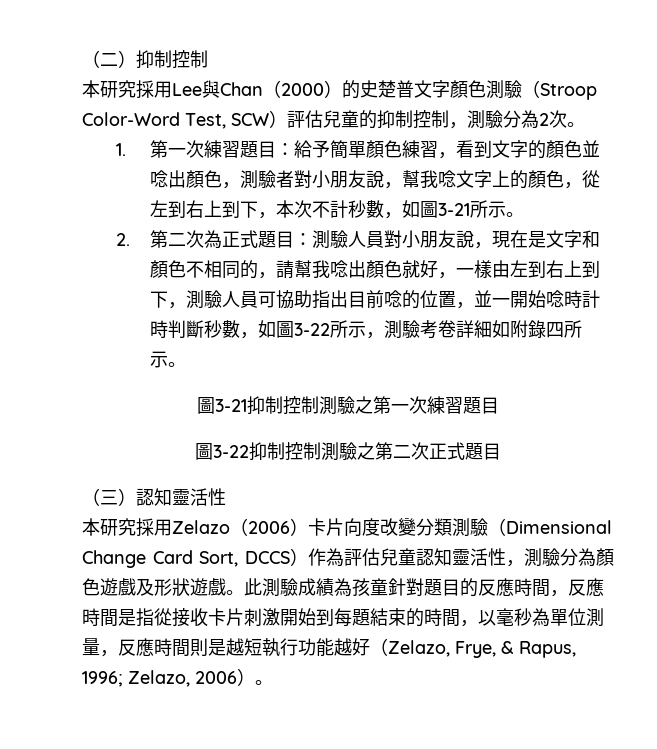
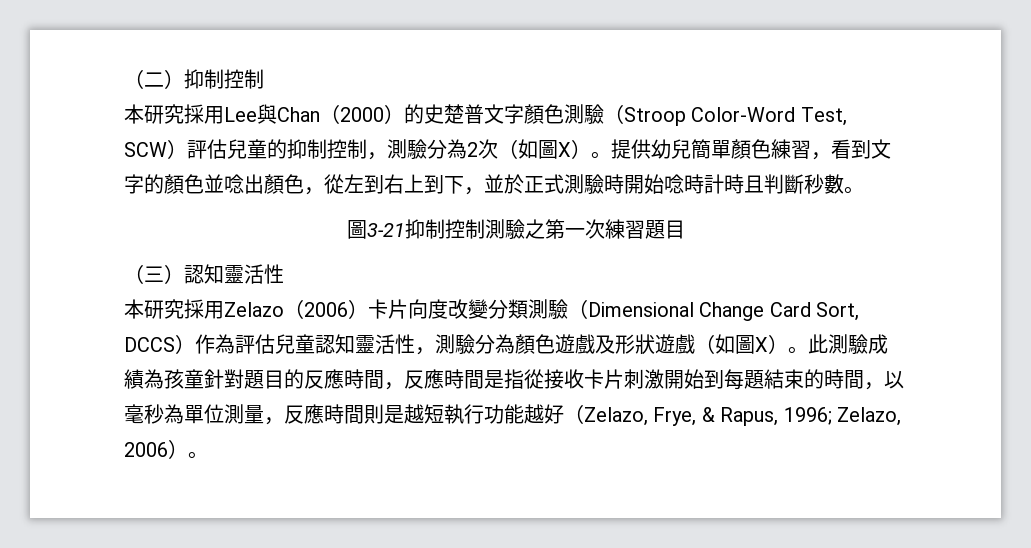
- 本研究採用Lee與Chan（2000）的史楚普文字顏色測驗（Stroop Color-Word Test, SCW）評估兒童的抑制控制，測驗分為2次。
- 1.第一次練習題目：給予簡單顏色練習，看到文字的顏色並唸出顏色，測驗者對小朋友說，幫我唸文字上的顏色，從左到右上到下，本次不計秒數，如圖3-21所示。
- 2.第二次為正式題目：測驗人員對小朋友說，現在是文字和顏色不相同的，請幫我唸出顏色就好，一樣由左到右上到下，測驗人員可協助指出目前唸的位置，並一開始唸時計時判斷秒數，如圖3-22所示，測驗考卷詳細如附錄四所示。
+ 本研究採用Lee與Chan（2000）的史楚普文字顏色測驗（Stroop Color-Word Test, SCW）評估兒童的抑制控制，測驗分為2次（如圖X）。提供幼兒簡單顏色練習，看到文字的顏色並唸出顏色，從左到右上到下，並於正式測驗時開始唸時計時且判斷秒數。
- 圖3-22抑制控制測驗之第二次正式題目
- 本研究採用Zelazo（2006）卡片向度改變分類測驗（Dimensional Change Card Sort, DCCS）作為評估兒童認知靈活性，測驗分為顏色遊戲及形狀遊戲。
+ 本研究採用Zelazo（2006）卡片向度改變分類測驗（Dimensional Change Card Sort, DCCS）作為評估兒童認知靈活性，測驗分為顏色遊戲及形狀遊戲（如圖X）。

